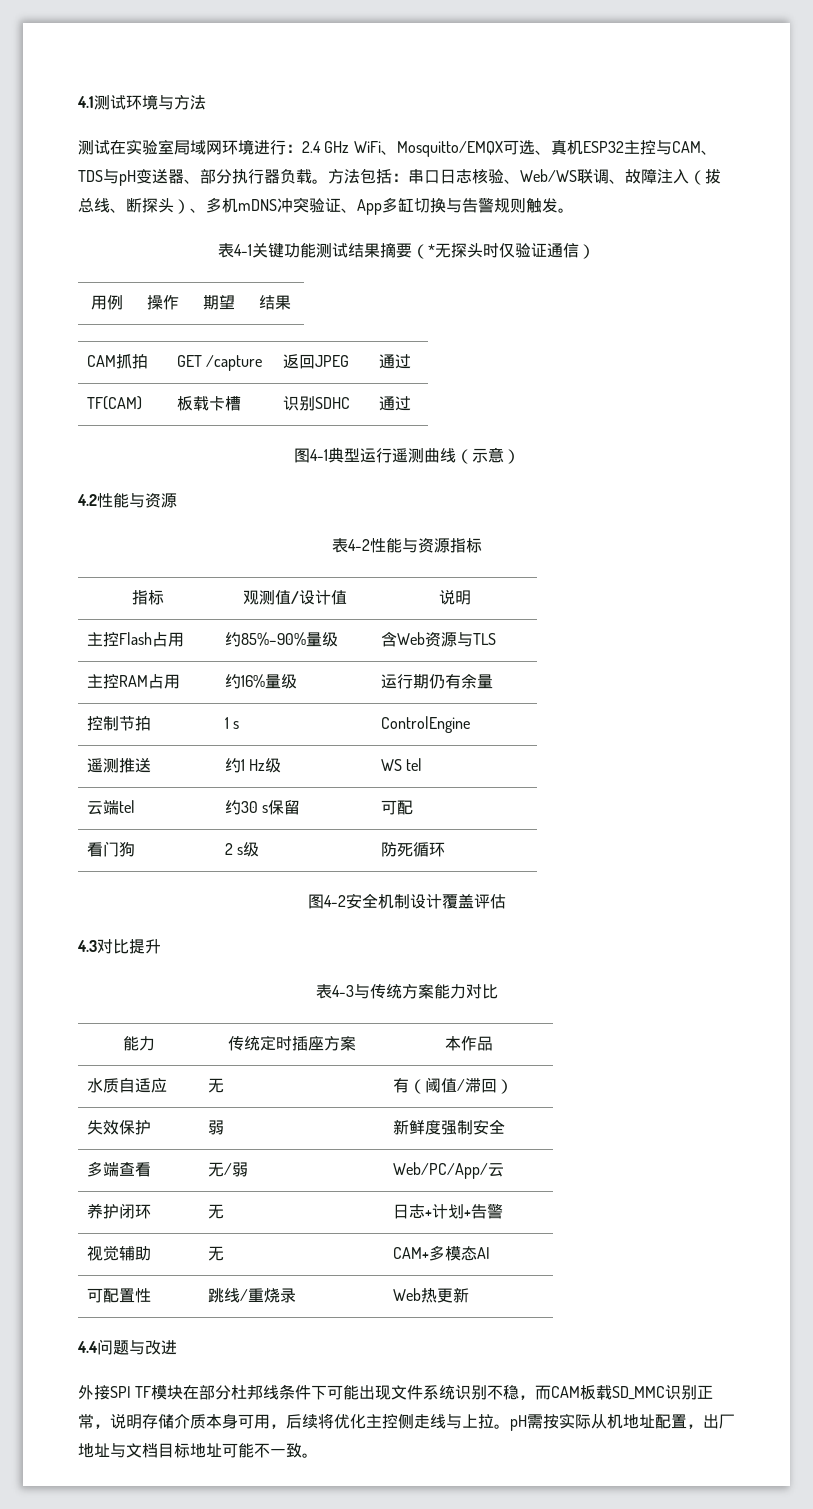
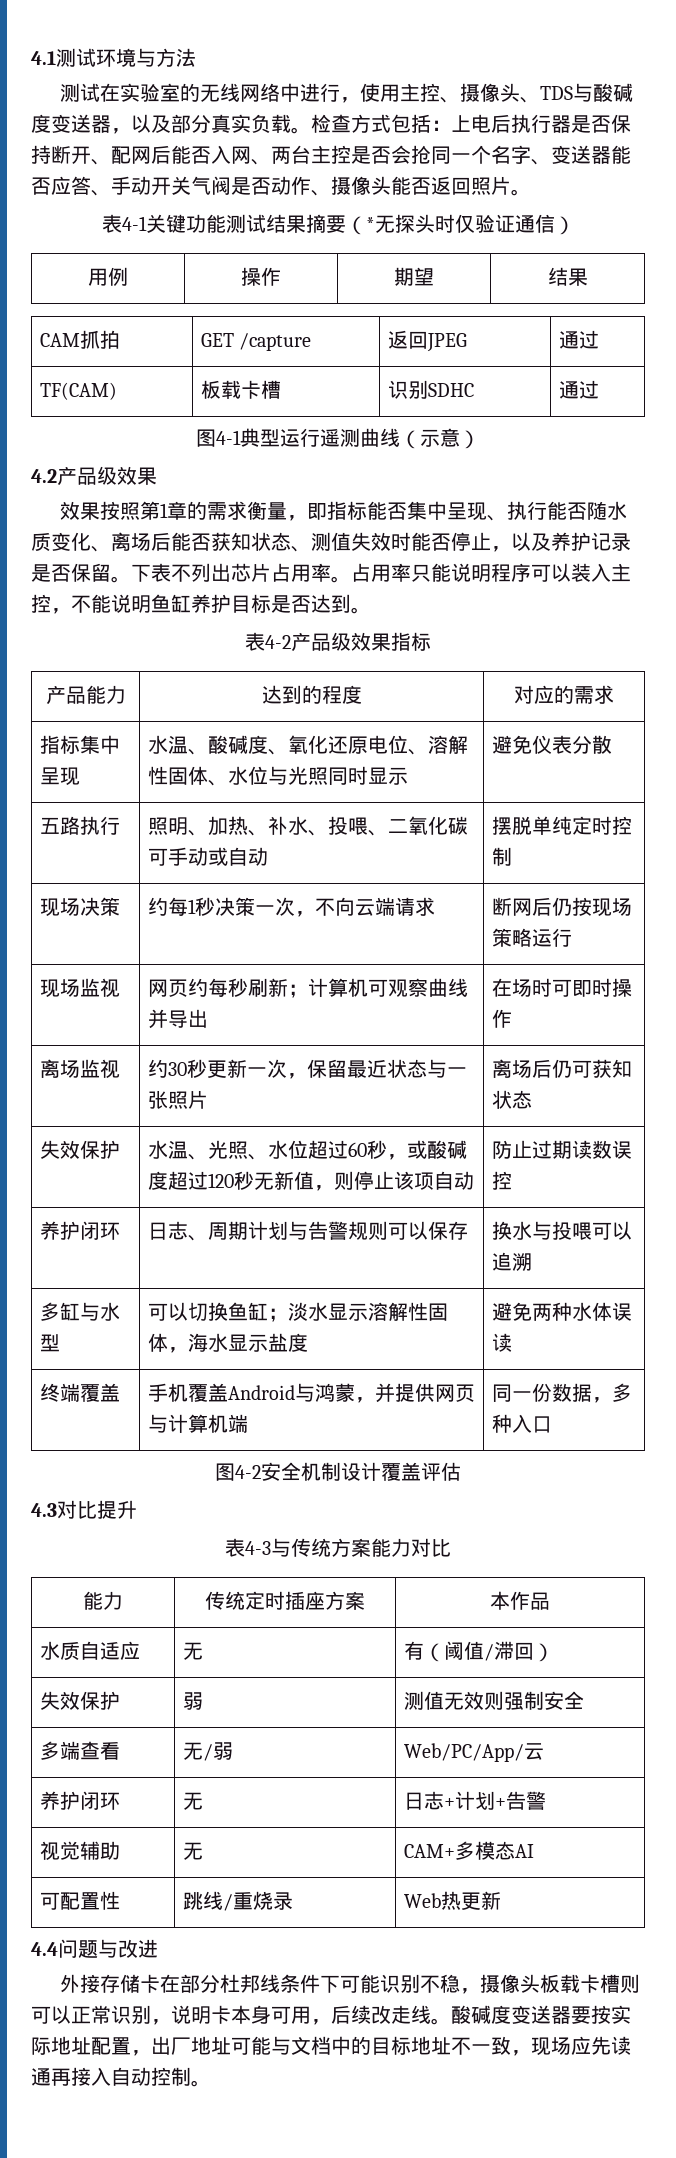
- 测试在实验室局域网环境进行：2.4 GHz WiFi、Mosquitto/EMQX可选、真机ESP32主控与CAM、TDS与pH变送器、部分执行器负载。方法包括：串口日志核验、Web/WS联调、故障注入（拔总线、断探头）、多机mDNS冲突验证、App多缸切换与告警规则触发。
+ 测试在实验室的无线网络中进行，使用主控、摄像头、TDS与酸碱度变送器，以及部分真实负载。检查方式包括：上电后执行器是否保持断开、配网后能否入网、两台主控是否会抢同一个名字、变送器能否应答、手动开关气阀是否动作、摄像头能否返回照片。
- 4.2性能与资源
+ 4.2产品级效果
+ 效果按照第1章的需求衡量，即指标能否集中呈现、执行能否随水质变化、离场后能否获知状态、测值失效时能否停止，以及养护记录是否保留。下表不列出芯片占用率。占用率只能说明程序可以装入主控，不能说明鱼缸养护目标是否达到。
- 表4-2性能与资源指标
+ 表4-2产品级效果指标
- 指标 | 观测值/设计值 | 说明
- 主控Flash占用 | 约85%–90%量级 | 含Web资源与TLS
- 主控RAM占用 | 约16%量级 | 运行期仍有余量
- 控制节拍 | 1 s | ControlEngine
- 遥测推送 | 约1 Hz级 | WS tel
- 云端tel | 约30 s保留 | 可配
- 看门狗 | 2 s级 | 防死循环
+ 产品能力 | 达到的程度 | 对应的需求
+ 指标集中呈现 | 水温、酸碱度、氧化还原电位、溶解性固体、水位与光照同时显示 | 避免仪表分散
+ 五路执行 | 照明、加热、补水、投喂、二氧化碳可手动或自动 | 摆脱单纯定时控制
+ 现场决策 | 约每1秒决策一次，不向云端请求 | 断网后仍按现场策略运行
+ 现场监视 | 网页约每秒刷新；计算机可观察曲线并导出 | 在场时可即时操作
+ 离场监视 | 约30秒更新一次，保留最近状态与一张照片 | 离场后仍可获知状态
+ 失效保护 | 水温、光照、水位超过60秒，或酸碱度超过120秒无新值，则停止该项自动 | 防止过期读数误控
+ 养护闭环 | 日志、周期计划与告警规则可以保存 | 换水与投喂可以追溯
+ 多缸与水型 | 可以切换鱼缸；淡水显示溶解性固体，海水显示盐度 | 避免两种水体误读
+ 终端覆盖 | 手机覆盖Android与鸿蒙，并提供网页与计算机端 | 同一份数据，多种入口
- 失效保护 | 弱 | 新鲜度强制安全
+ 失效保护 | 弱 | 测值无效则强制安全
- 外接SPI TF模块在部分杜邦线条件下可能出现文件系统识别不稳，而CAM板载SD_MMC识别正常，说明存储介质本身可用，后续将优化主控侧走线与上拉。pH需按实际从机地址配置，出厂地址与文档目标地址可能不一致。
+ 外接存储卡在部分杜邦线条件下可能识别不稳，摄像头板载卡槽则可以正常识别，说明卡本身可用，后续改走线。酸碱度变送器要按实际地址配置，出厂地址可能与文档中的目标地址不一致，现场应先读通再接入自动控制。

